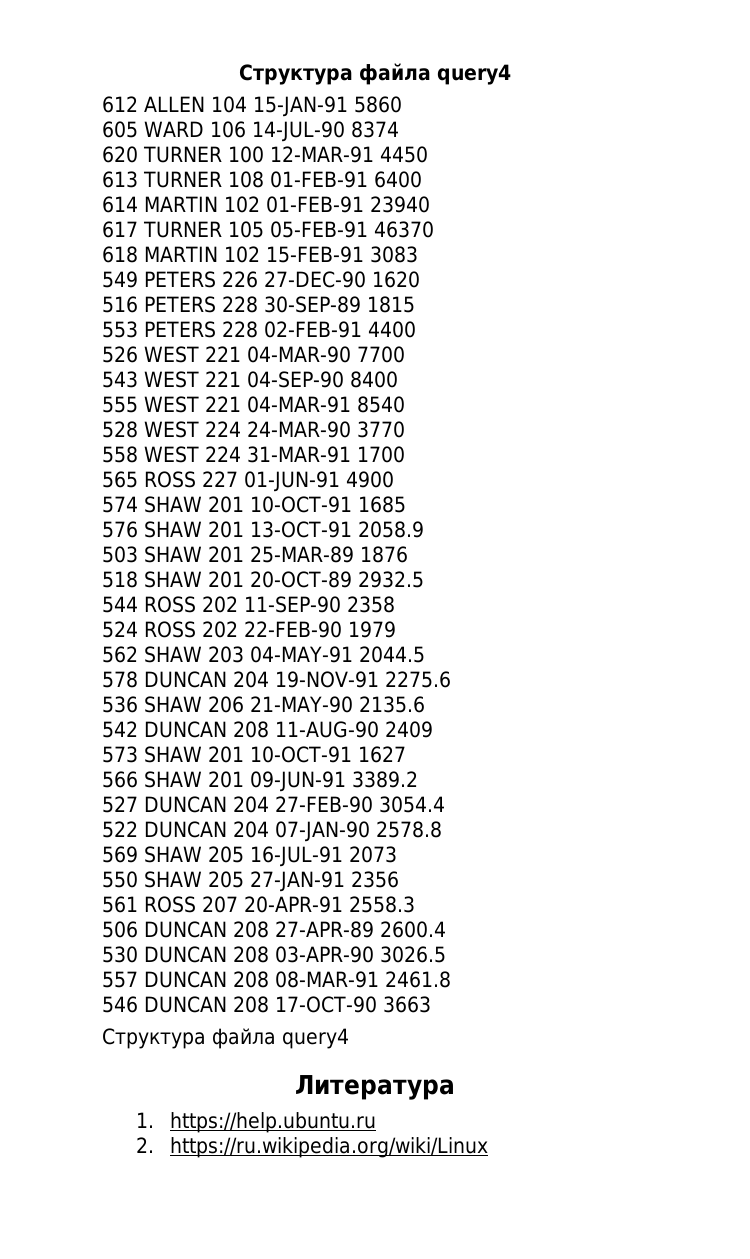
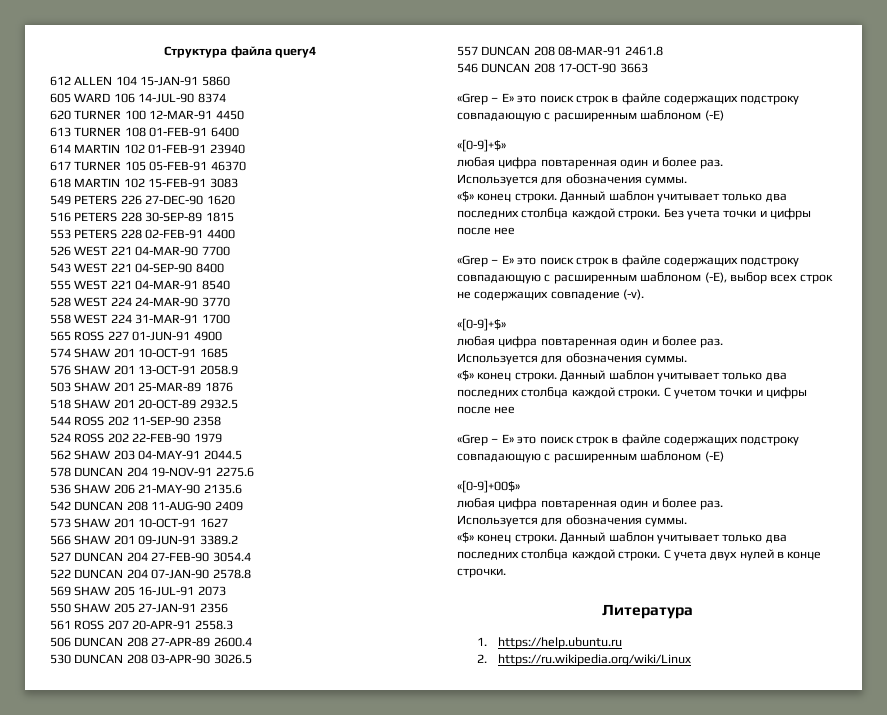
  546 DUNCAN 208 17-OCT-90 3663
- Структура файла query4
+ «Grep – E» это поиск строк в файле содержащих подстроку совпадающую с расширенным шаблоном (-Е)
+ «[0-9]+$»
+ любая цифра повтаренная один и более раз.
+ Используется для обозначения суммы.
+ «$» конец строки. Данный шаблон учитывает только два последних столбца каждой строки. Без учета точки и цифры после нее
+ «Grep – E» это поиск строк в файле содержащих подстроку совпадающую с расширенным шаблоном (-Е), выбор всех строк не содержащих совпадение (-v).
+ «[0-9]+$»
+ любая цифра повтаренная один и более раз.
+ Используется для обозначения суммы.
+ «$» конец строки. Данный шаблон учитывает только два последних столбца каждой строки. С учетом точки и цифры после нее
+ «Grep – E» это поиск строк в файле содержащих подстроку совпадающую с расширенным шаблоном (-Е)
+ «[0-9]+00$»
+ любая цифра повтаренная один и более раз.
+ Используется для обозначения суммы.
+ «$» конец строки. Данный шаблон учитывает только два последних столбца каждой строки. С учета двух нулей в конце строчки.

